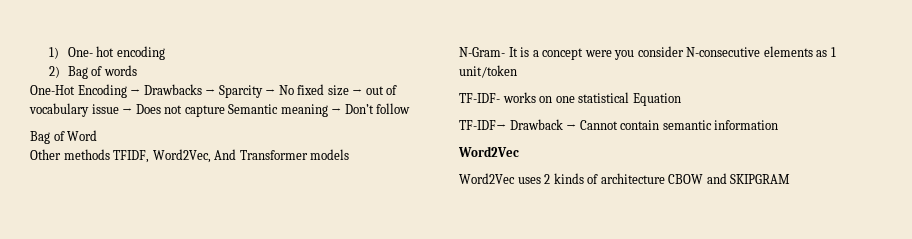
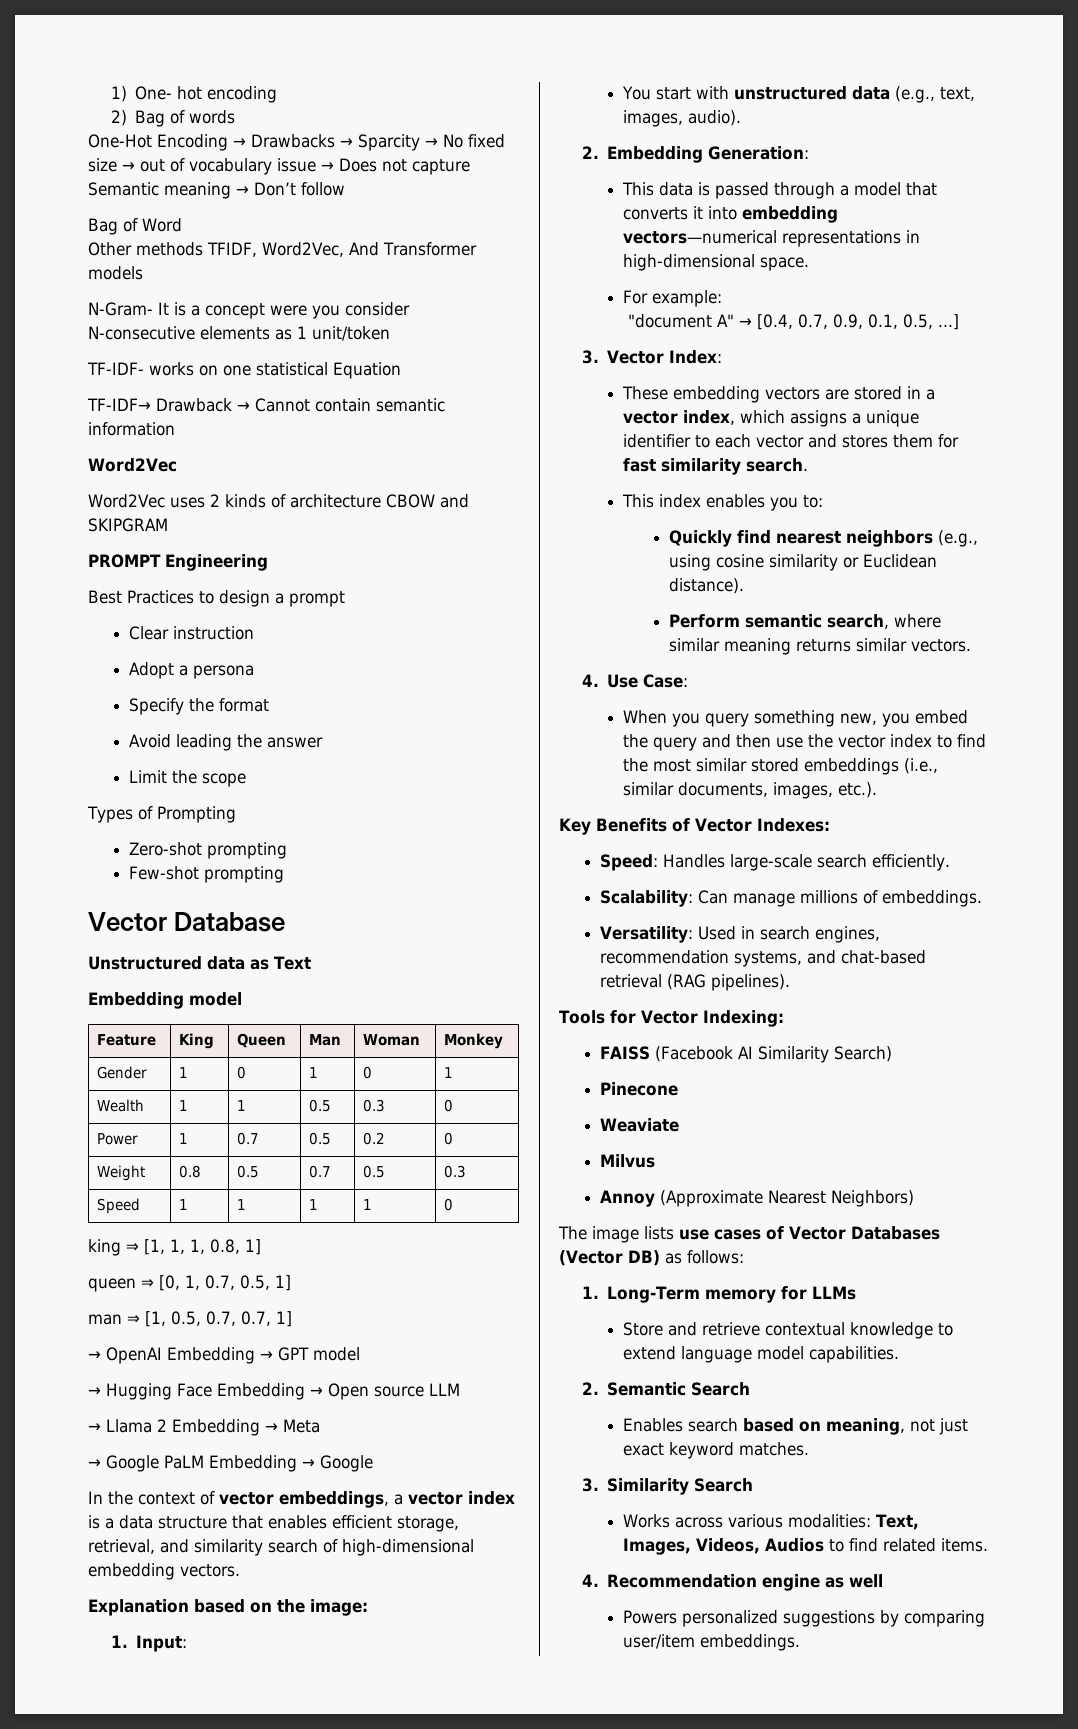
+ PROMPT Engineering
+ Best Practices to design a prompt
+ Clear instruction
+ Adopt a persona
+ Specify the format
+ Avoid leading the answer
+ Limit the scope
+ Types of Prompting
+ Zero-shot prompting
+ Few-shot prompting
+ Vector Database
+ Unstructured data as Text
+ Embedding model
+ Feature | King | Queen | Man | Woman | Monkey
+ Gender | 1 | 0 | 1 | 0 | 1
+ Wealth | 1 | 1 | 0.5 | 0.3 | 0
+ Power | 1 | 0.7 | 0.5 | 0.2 | 0
+ Weight | 0.8 | 0.5 | 0.7 | 0.5 | 0.3
+ Speed | 1 | 1 | 1 | 1 | 0
+ king ⇒ [1, 1, 1, 0.8, 1]
+ queen ⇒ [0, 1, 0.7, 0.5, 1]
+ man ⇒ [1, 0.5, 0.7, 0.7, 1]
+ → OpenAI Embedding → GPT model
+ → Hugging Face Embedding → Open source LLM
+ → Llama 2 Embedding → Meta
+ → Google PaLM Embedding → Google
+ In the context of vector embeddings, a vector index is a data structure that enables efficient storage, retrieval, and similarity search of high-dimensional embedding vectors.
+ Explanation based on the image:
+ 1. Input:
+ You start with unstructured data (e.g., text, images, audio).
+ 2. Embedding Generation:
+ This data is passed through a model that converts it into embedding vectors—numerical representations in high-dimensional space.
+ For example:
+ "document A" → [0.4, 0.7, 0.9, 0.1, 0.5, ...]
+ 3. Vector Index:
+ These embedding vectors are stored in a vector index, which assigns a unique identifier to each vector and stores them for fast similarity search.
+ This index enables you to:
+ Quickly find nearest neighbors (e.g., using cosine similarity or Euclidean distance).
+ Perform semantic search, where similar meaning returns similar vectors.
+ 4. Use Case:
+ When you query something new, you embed the query and then use the vector index to find the most similar stored embeddings (i.e., similar documents, images, etc.).
+ Key Benefits of Vector Indexes:
+ Speed: Handles large-scale search efficiently.
+ Scalability: Can manage millions of embeddings.
+ Versatility: Used in search engines, recommendation systems, and chat-based retrieval (RAG pipelines).
+ Tools for Vector Indexing:
+ FAISS (Facebook AI Similarity Search)
+ Pinecone
+ Weaviate
+ Milvus
+ Annoy (Approximate Nearest Neighbors)
+ The image lists use cases of Vector Databases (Vector DB) as follows:
+ 1. Long-Term memory for LLMs
+ Store and retrieve contextual knowledge to extend language model capabilities.
+ 2. Semantic Search
+ Enables search based on meaning, not just exact keyword matches.
+ 3. Similarity Search
+ Works across various modalities: Text, Images, Videos, Audios to find related items.
+ 4. Recommendation engine as well
+ Powers personalized suggestions by comparing user/item embeddings.

